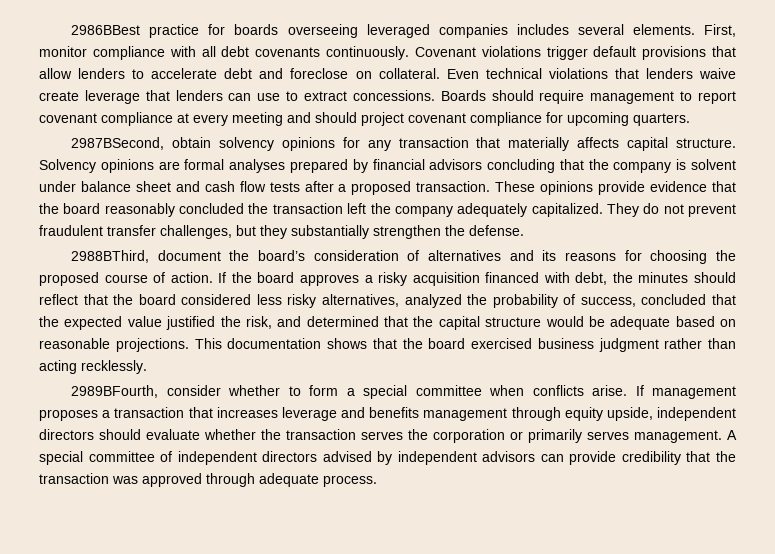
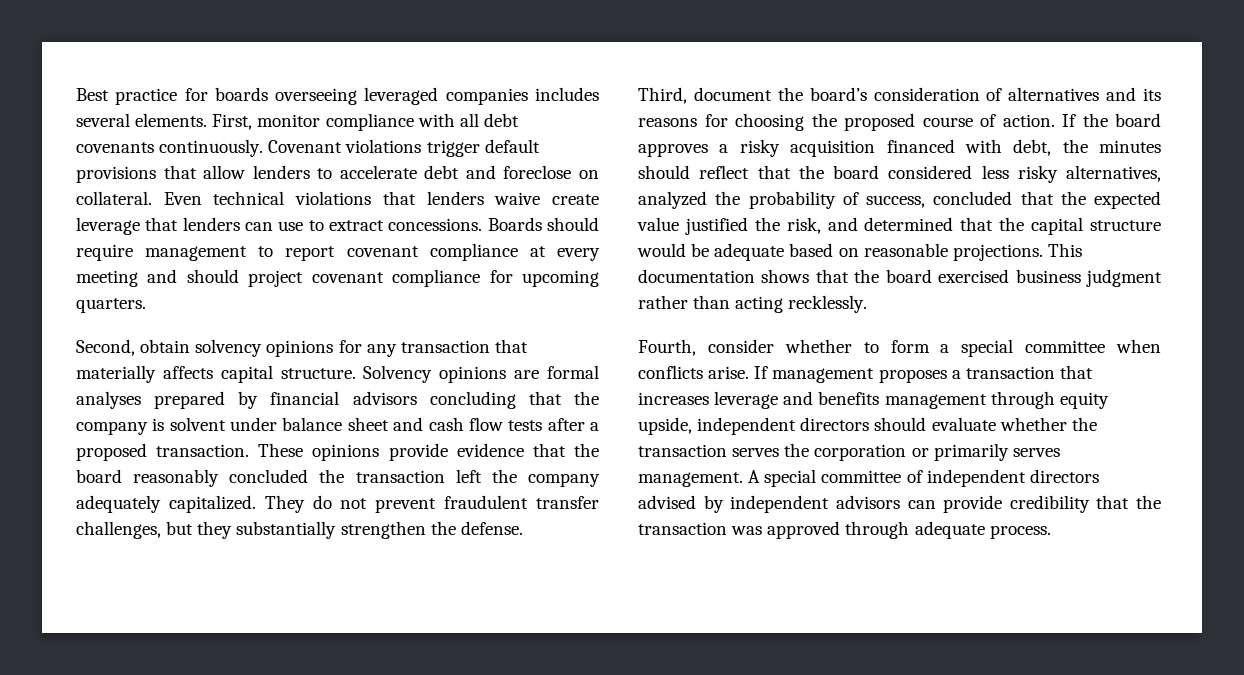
- 2986BBest practice for boards overseeing leveraged companies includes several elements.
+ Best practice for boards overseeing leveraged companies includes several elements.
- 2987BSecond, obtain solvency opinions for any transaction that materially affects capital structure.
+ Second, obtain solvency opinions for any transaction that materially affects capital structure.
- 2988BThird, document the board’s consideration of alternatives and its reasons for choosing the proposed course of action.
+ Third, document the board’s consideration of alternatives and its reasons for choosing the proposed course of action.
- 2989BFourth, consider whether to form a special committee when conflicts arise.
+ Fourth, consider whether to form a special committee when conflicts arise.

